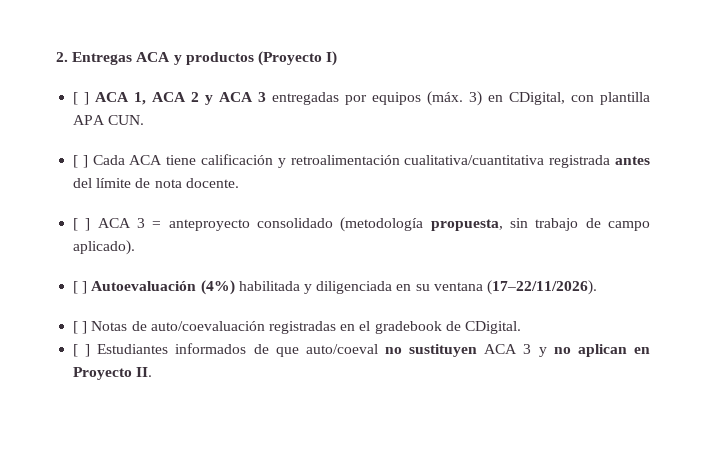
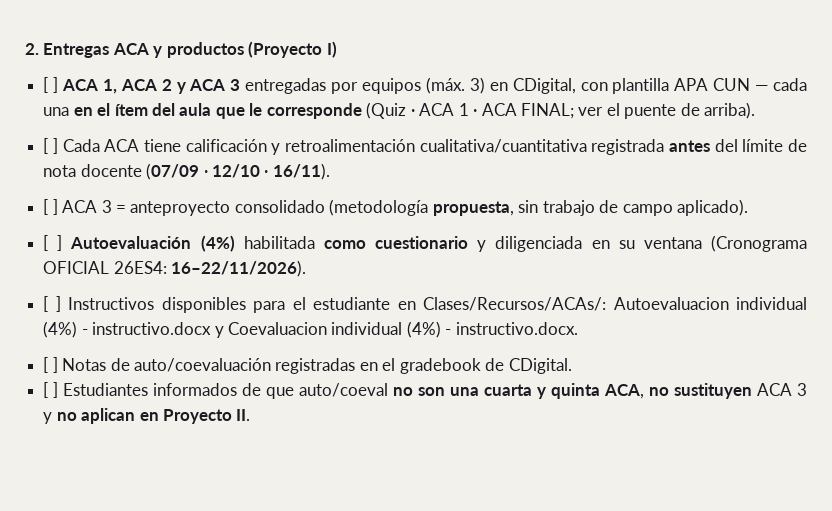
- 3) en CDigital, con plantilla APA CUN.
+ 3) en CDigital, con plantilla APA CUN — cada una en el ítem del aula que le corresponde (Quiz · ACA 1 · ACA FINAL; ver el puente de arriba).
- [ ] Cada ACA tiene calificación y retroalimentación cualitativa/cuantitativa registrada antes del límite de nota docente.
+ [ ] Cada ACA tiene calificación y retroalimentación cualitativa/cuantitativa registrada antes del límite de nota docente (07/09 · 12/10 · 16/11).
- [ ] Autoevaluación (4%) habilitada y diligenciada en su ventana (17–22/11/2026).
+ [ ] Autoevaluación (4%) habilitada como cuestionario y diligenciada en su ventana (Cronograma OFICIAL 26ES4: 16–22/11/2026).
+ [ ] Instructivos disponibles para el estudiante en Clases/Recursos/ACAs/: Autoevaluacion individual (4%) - instructivo.docx y Coevaluacion individual (4%) - instructivo.docx.
- [ ] Estudiantes informados de que auto/coeval no sustituyen ACA 3 y no aplican en Proyecto II.
+ [ ] Estudiantes informados de que auto/coeval no son una cuarta y quinta ACA, no sustituyen ACA 3 y no aplican en Proyecto II.

